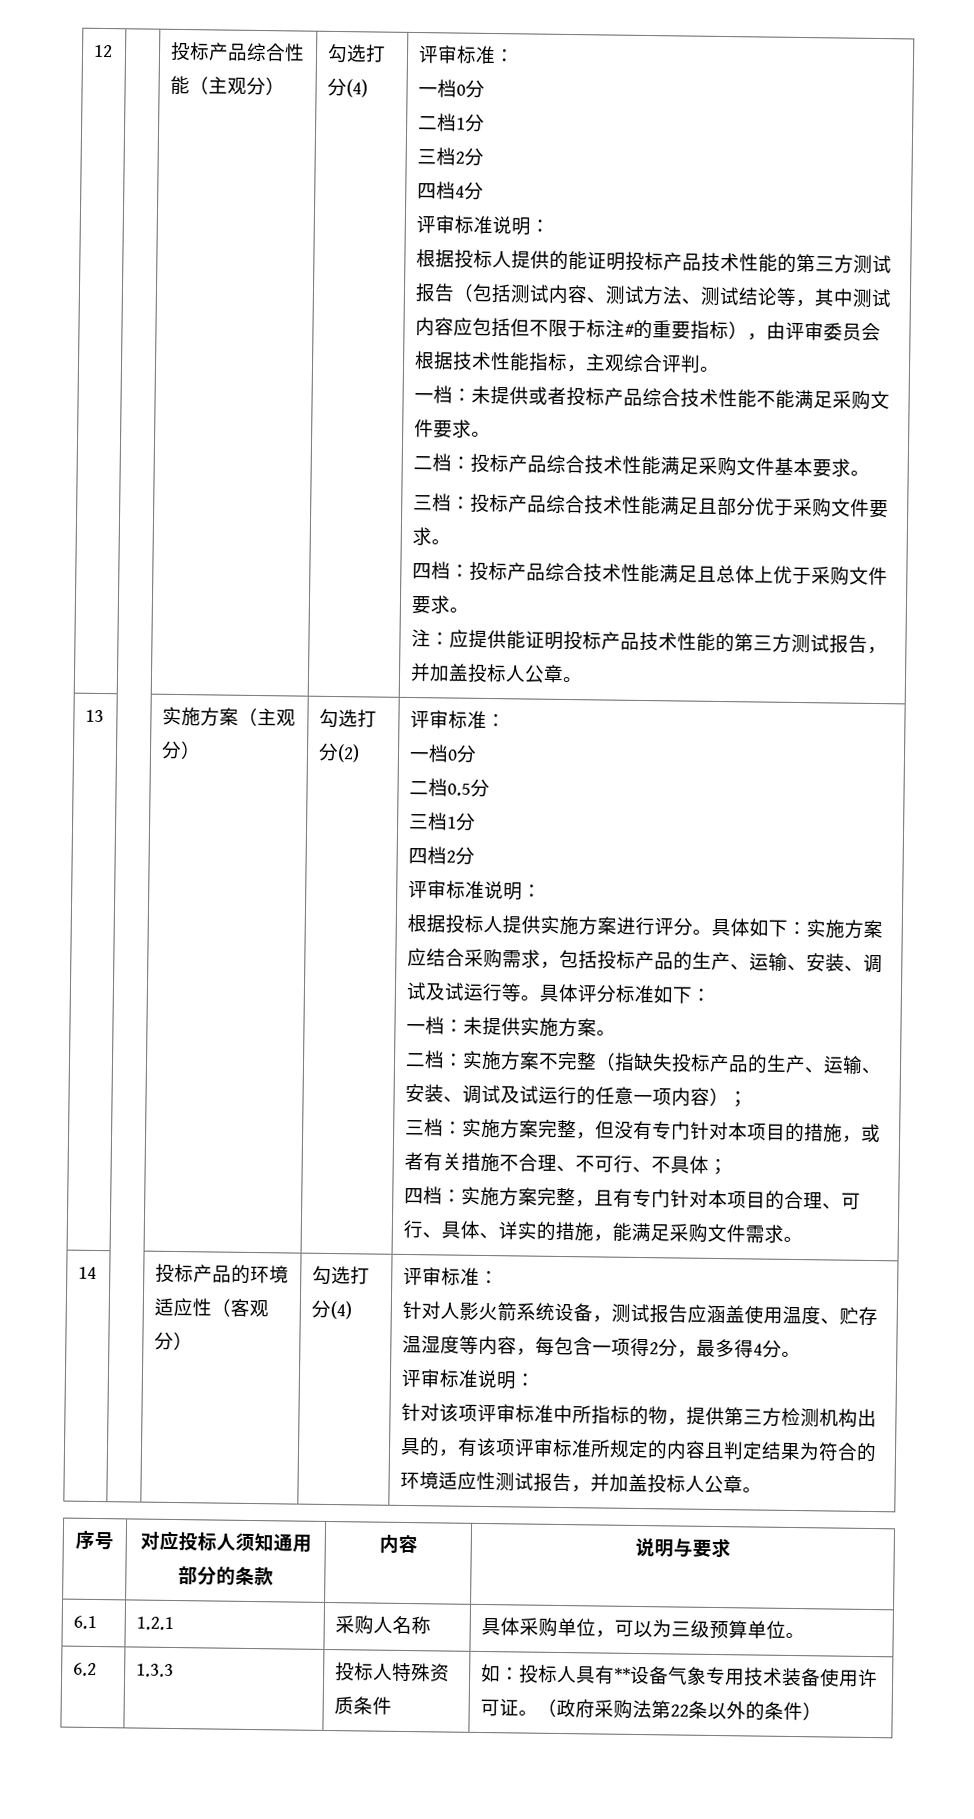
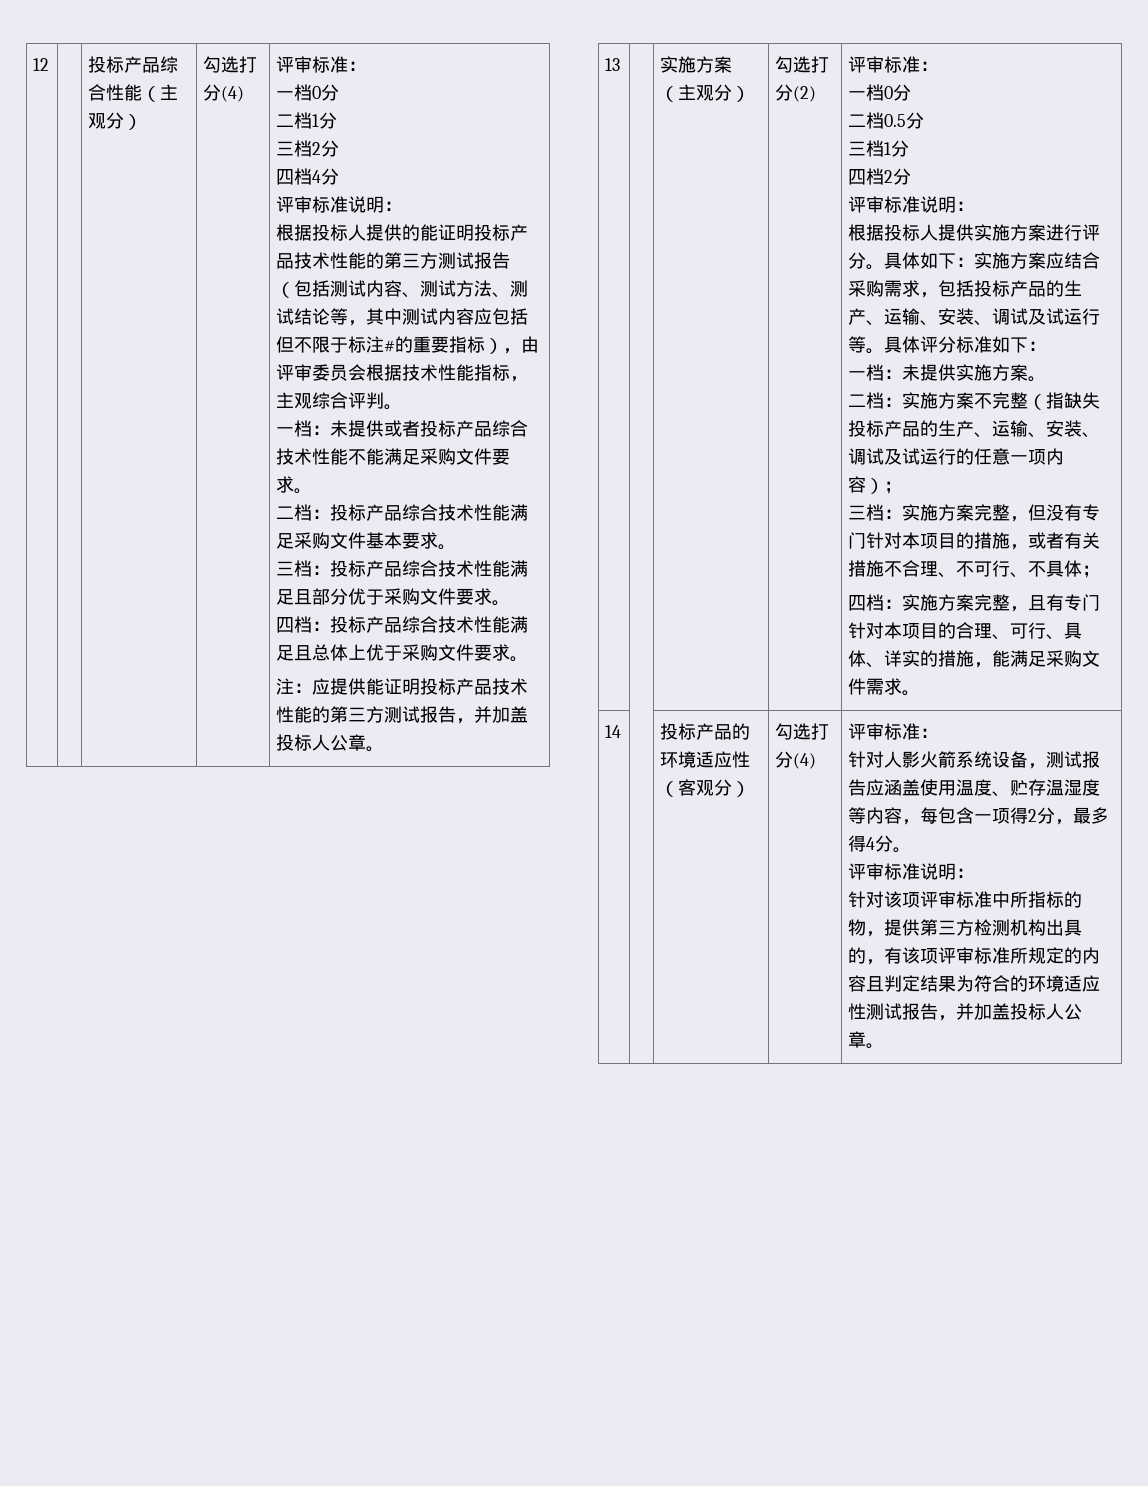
- 序号 | 对应投标人须知通用部分的条款 | 内容 | 说明与要求
- 6.1 | 1.2.1 | 采购人名称 | 具体采购单位，可以为三级预算单位。
- 6.2 | 1.3.3 | 投标人特殊资质条件 | 如：投标人具有**设备气象专用技术装备使用许可证。（政府采购法第22条以外的条件）

